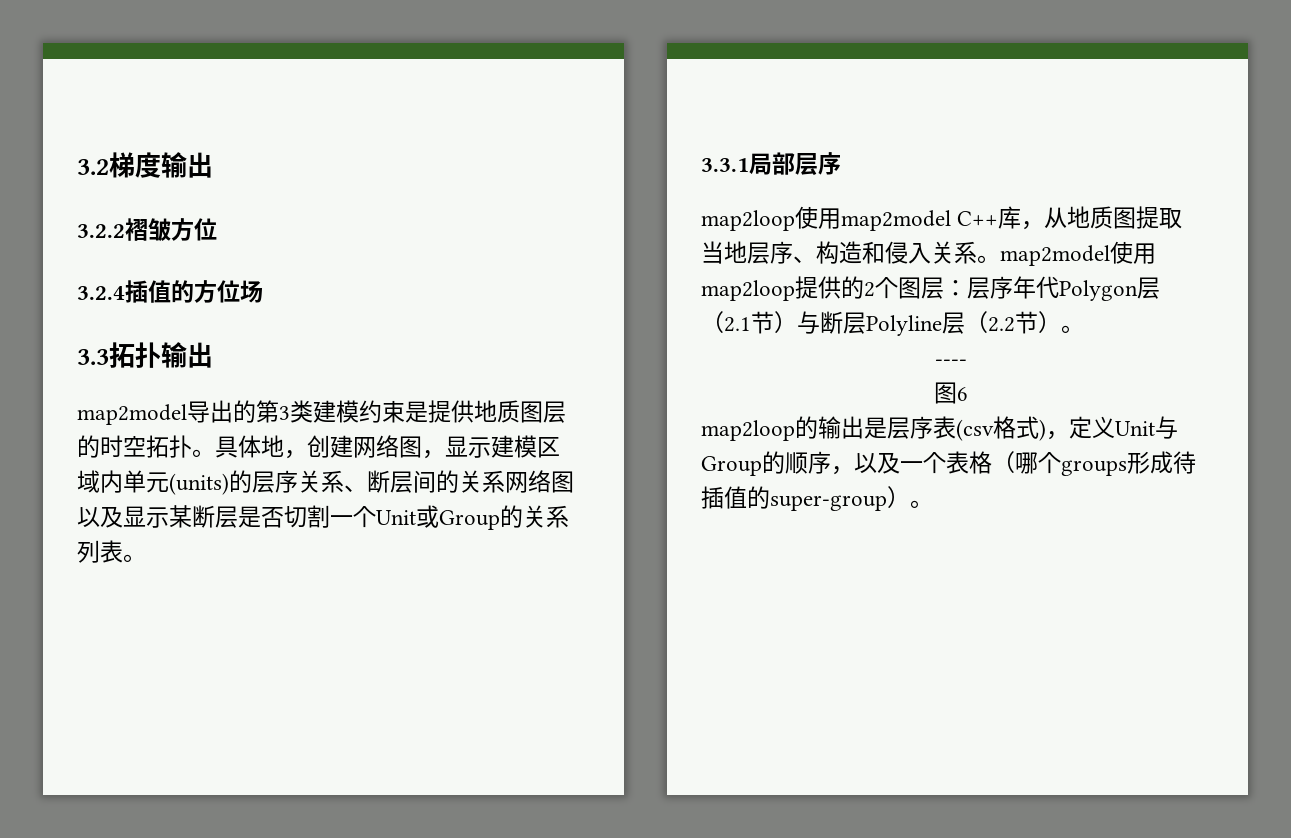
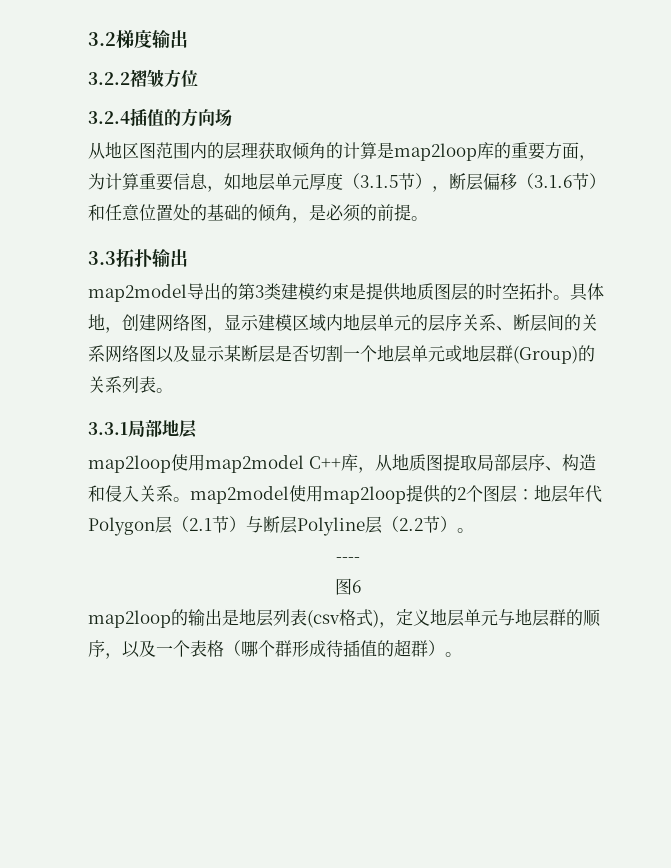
- 3.2.4插值的方位场
+ 3.2.4插值的方向场
+ 从地区图范围内的层理获取倾角的计算是map2loop库的重要方面，为计算重要信息，如地层单元厚度（3.1.5节），断层偏移（3.1.6节）和任意位置处的基础的倾角，是必须的前提。
- 具体地，创建网络图，显示建模区域内单元(units)的层序关系、断层间的关系网络图以及显示某断层是否切割一个Unit或Group的关系列表。
+ 具体地，创建网络图，显示建模区域内地层单元的层序关系、断层间的关系网络图以及显示某断层是否切割一个地层单元或地层群(Group)的关系列表。
- 3.3.1局部层序
+ 3.3.1局部地层
- map2loop使用map2model C++库，从地质图提取当地层序、构造和侵入关系。map2model使用map2loop提供的2个图层：层序年代Polygon层（2.1节）与断层Polyline层（2.2节）。
+ map2loop使用map2model C++库，从地质图提取局部层序、构造和侵入关系。map2model使用map2loop提供的2个图层：地层年代Polygon层（2.1节）与断层Polyline层（2.2节）。
- map2loop的输出是层序表(csv格式)，定义Unit与Group的顺序，以及一个表格（哪个groups形成待插值的super-group）。
+ map2loop的输出是地层列表(csv格式)，定义地层单元与地层群的顺序，以及一个表格（哪个群形成待插值的超群）。

